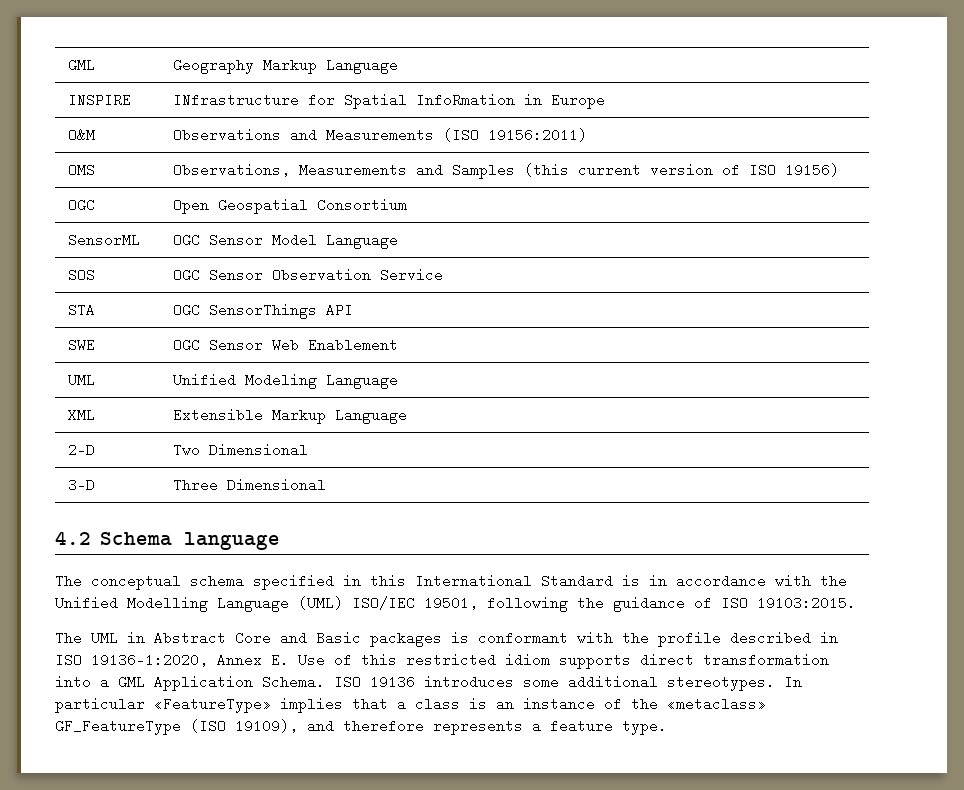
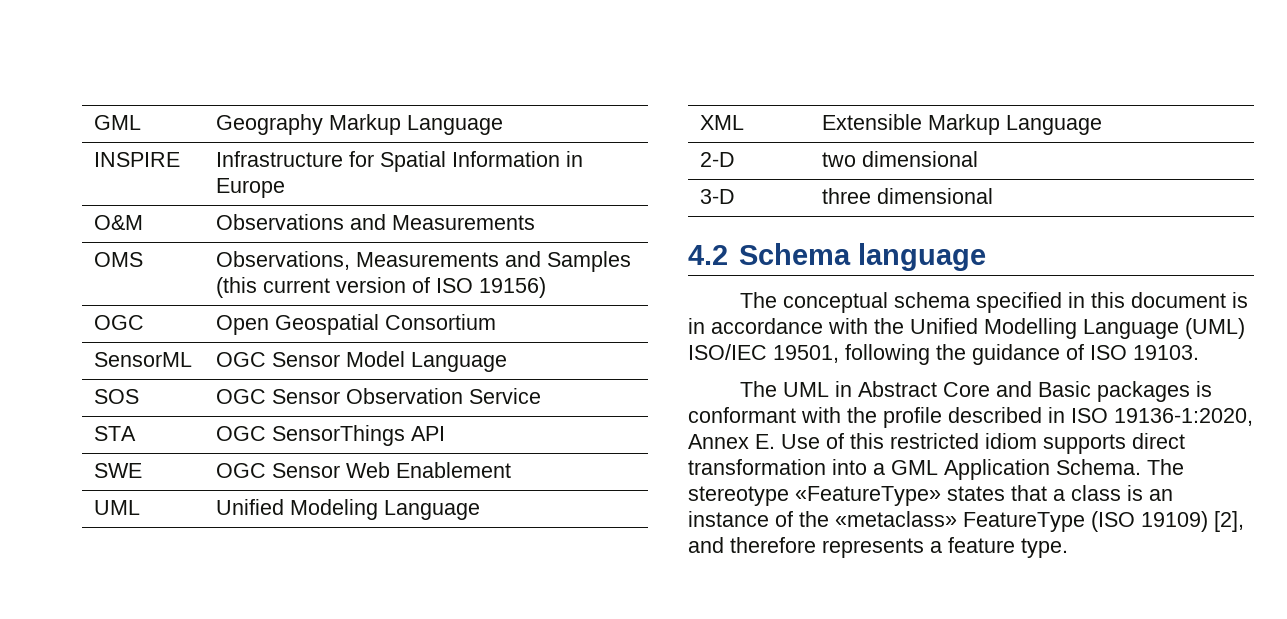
- INSPIRE | INfrastructure for Spatial InfoRmation in Europe
+ INSPIRE | Infrastructure for Spatial Information in Europe
- O&M | Observations and Measurements (ISO 19156:2011)
+ O&M | Observations and Measurements
- 2-D | Two Dimensional
+ 2-D | two dimensional
- 3-D | Three Dimensional
+ 3-D | three dimensional
- The conceptual schema specified in this International Standard is in accordance with the Unified Modelling Language (UML) ISO/IEC 19501, following the guidance of ISO 19103:2015.
+ The conceptual schema specified in this document is in accordance with the Unified Modelling Language (UML) ISO/IEC 19501, following the guidance of ISO 19103.
- ISO 19136 introduces some additional stereotypes. In particular «FeatureType» implies that a class is an instance of the «metaclass» GF_FeatureType (ISO 19109), and therefore represents a feature type.
+ The stereotype «FeatureType» states that a class is an instance of the «metaclass» FeatureType (ISO 19109) [2], and therefore represents a feature type.

